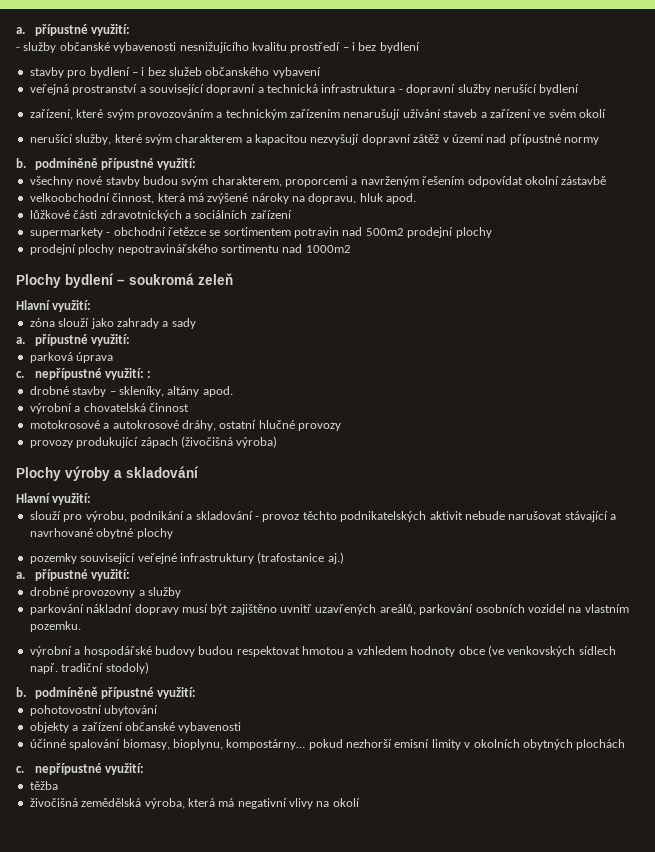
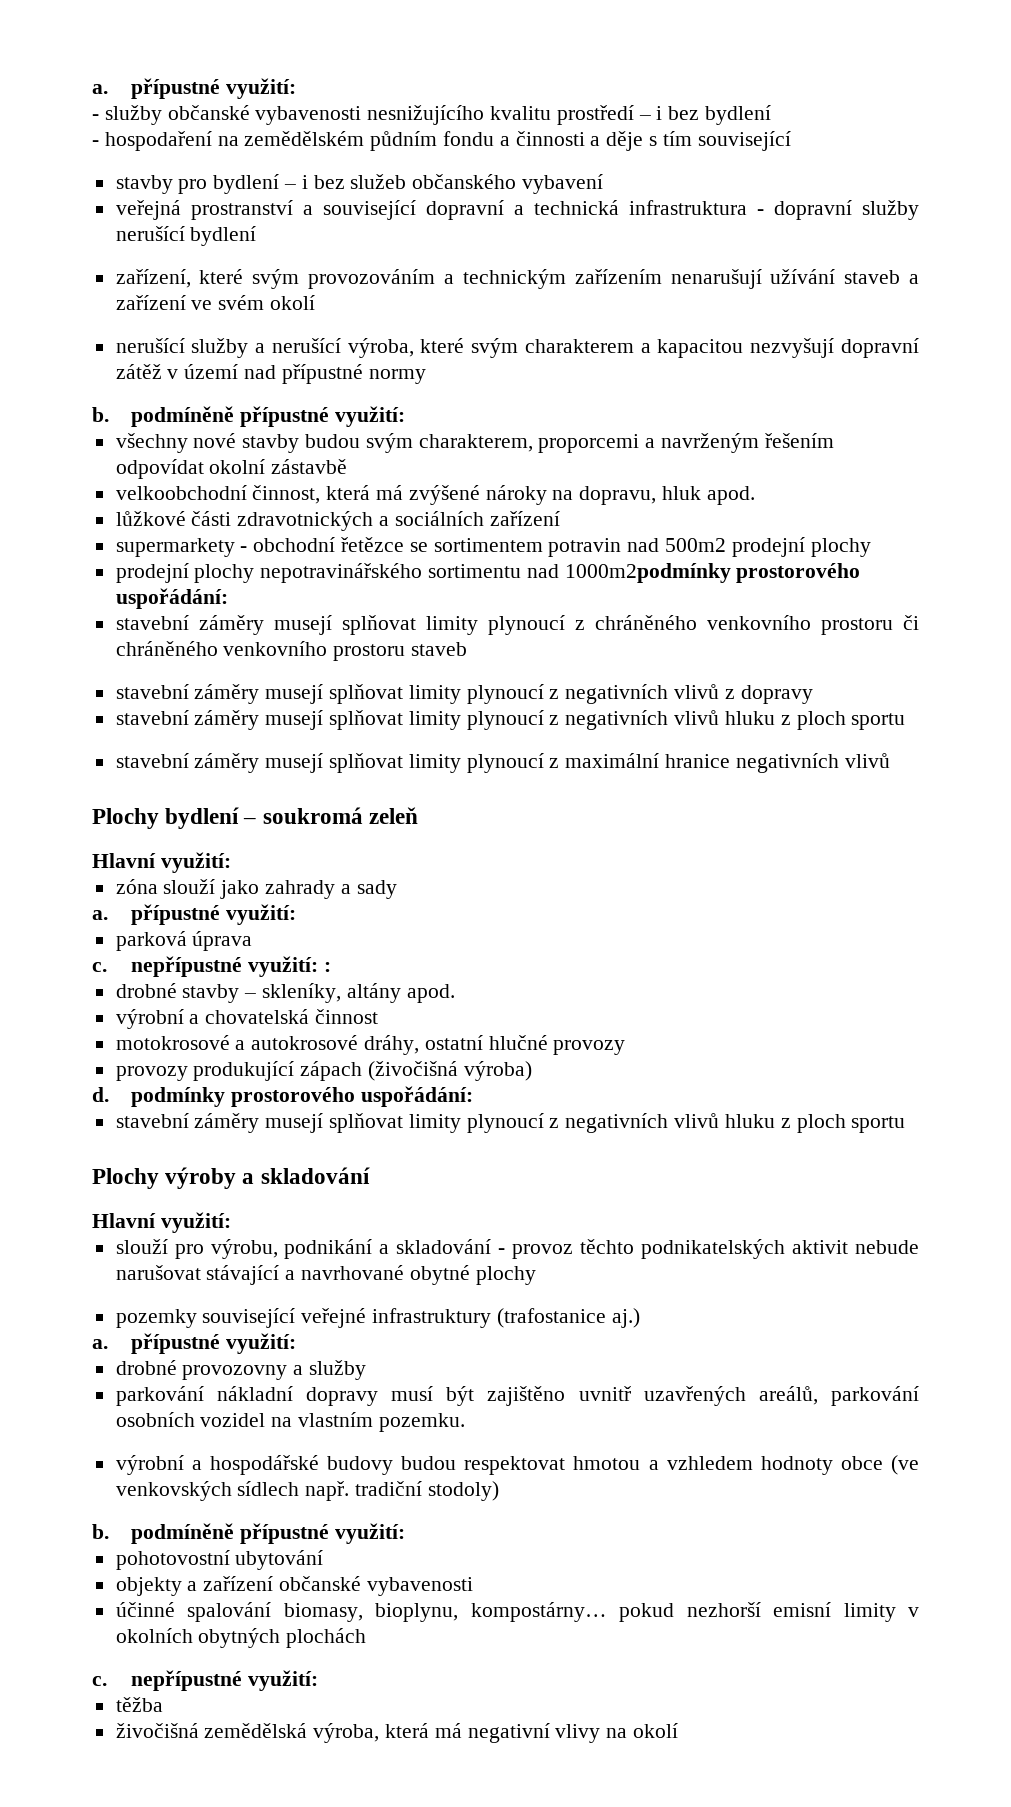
+ - hospodaření na zemědělském půdním fondu a činnosti a děje s tím související
- nerušící služby, které svým charakterem a kapacitou nezvyšují dopravní zátěž v území nad přípustné normy
+ nerušící služby a nerušící výroba, které svým charakterem a kapacitou nezvyšují dopravní zátěž v území nad přípustné normy
- prodejní plochy nepotravinářského sortimentu nad 1000m2
+ prodejní plochy nepotravinářského sortimentu nad 1000m2podmínky prostorového uspořádání:
+ stavební záměry musejí splňovat limity plynoucí z chráněného venkovního prostoru či chráněného venkovního prostoru staveb
+ stavební záměry musejí splňovat limity plynoucí z negativních vlivů z dopravy
+ stavební záměry musejí splňovat limity plynoucí z negativních vlivů hluku z ploch sportu
+ stavební záměry musejí splňovat limity plynoucí z maximální hranice negativních vlivů
+ d. podmínky prostorového uspořádání:
+ stavební záměry musejí splňovat limity plynoucí z negativních vlivů hluku z ploch sportu

